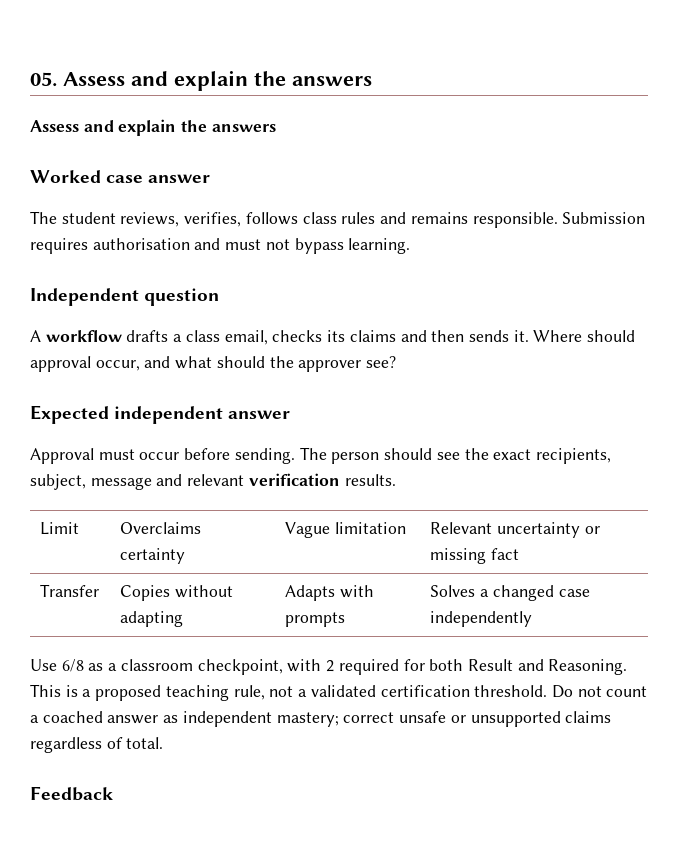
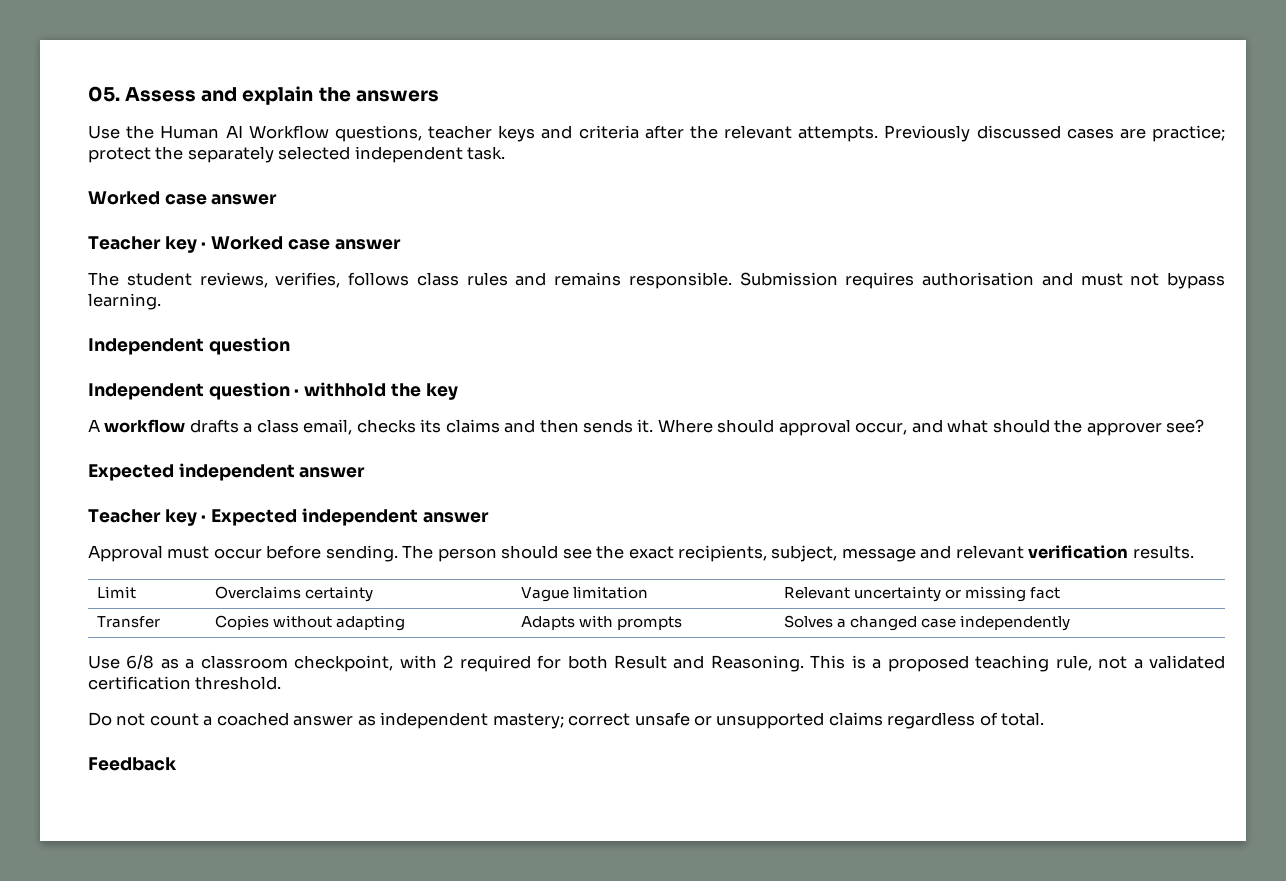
  05. Assess and explain the answers
- Assess and explain the answers
+ Use the Human AI Workflow questions, teacher keys and criteria after the relevant attempts. Previously discussed cases are practice; protect the separately selected independent task.
  Worked case answer
+ Teacher key · Worked case answer
+ Independent question · withhold the key
+ Teacher key · Expected independent answer
- This is a proposed teaching rule, not a validated certification threshold. Do not count a coached answer as independent mastery; correct unsafe or unsupported claims regardless of total.
+ This is a proposed teaching rule, not a validated certification threshold.
+ Do not count a coached answer as independent mastery; correct unsafe or unsupported claims regardless of total.

